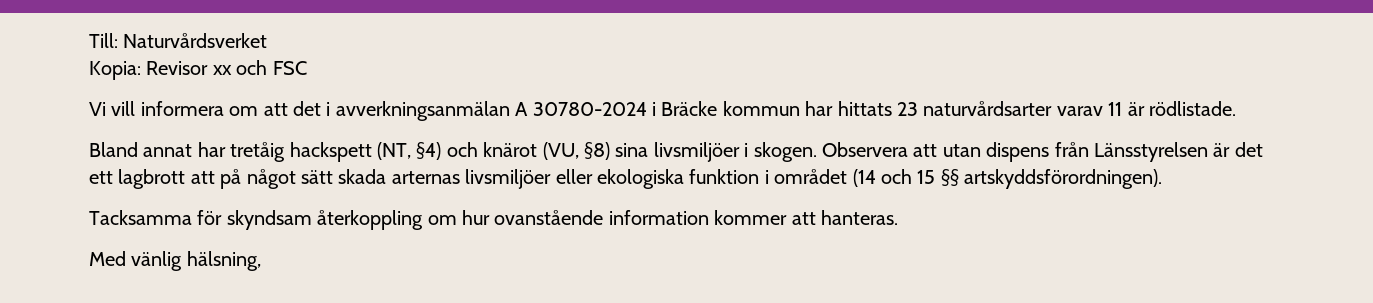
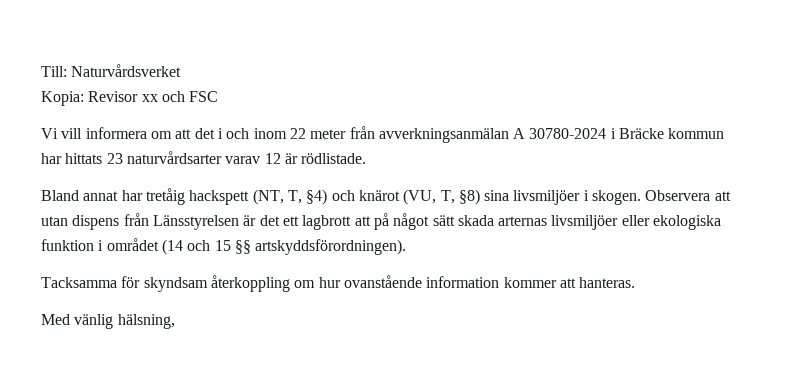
- Vi vill informera om att det i avverkningsanmälan A 30780-2024 i Bräcke kommun har hittats 23 naturvårdsarter varav 11 är rödlistade.
+ Vi vill informera om att det i och inom 22 meter från avverkningsanmälan A 30780-2024 i Bräcke kommun har hittats 23 naturvårdsarter varav 12 är rödlistade.
- Bland annat har tretåig hackspett (NT, §4) och knärot (VU, §8) sina livsmiljöer i skogen.
+ Bland annat har tretåig hackspett (NT, T, §4) och knärot (VU, T, §8) sina livsmiljöer i skogen.

